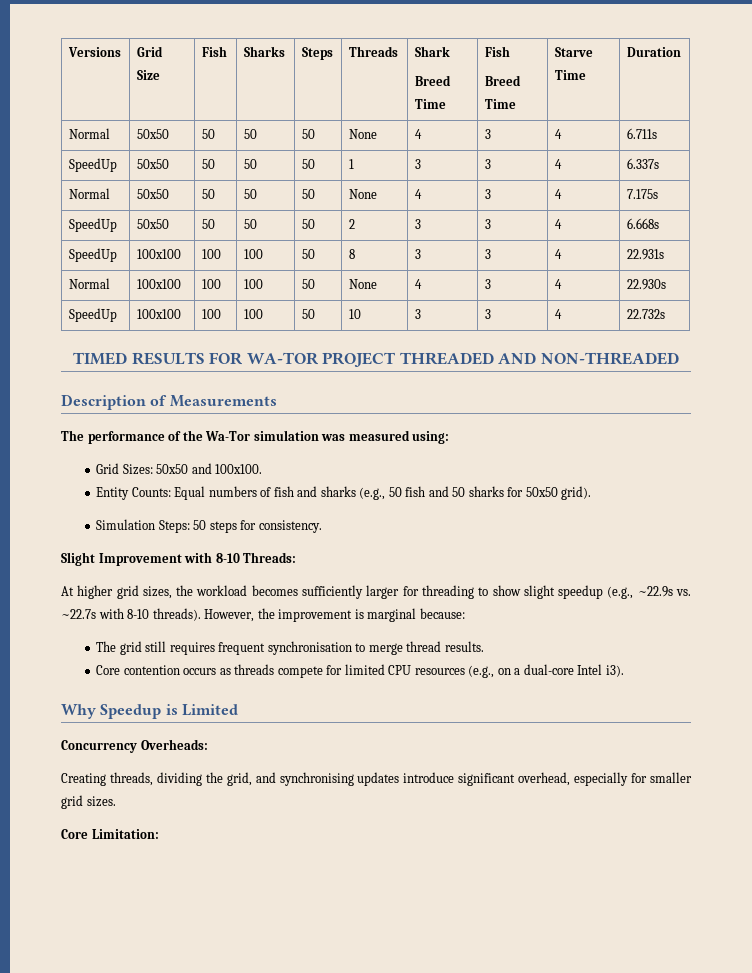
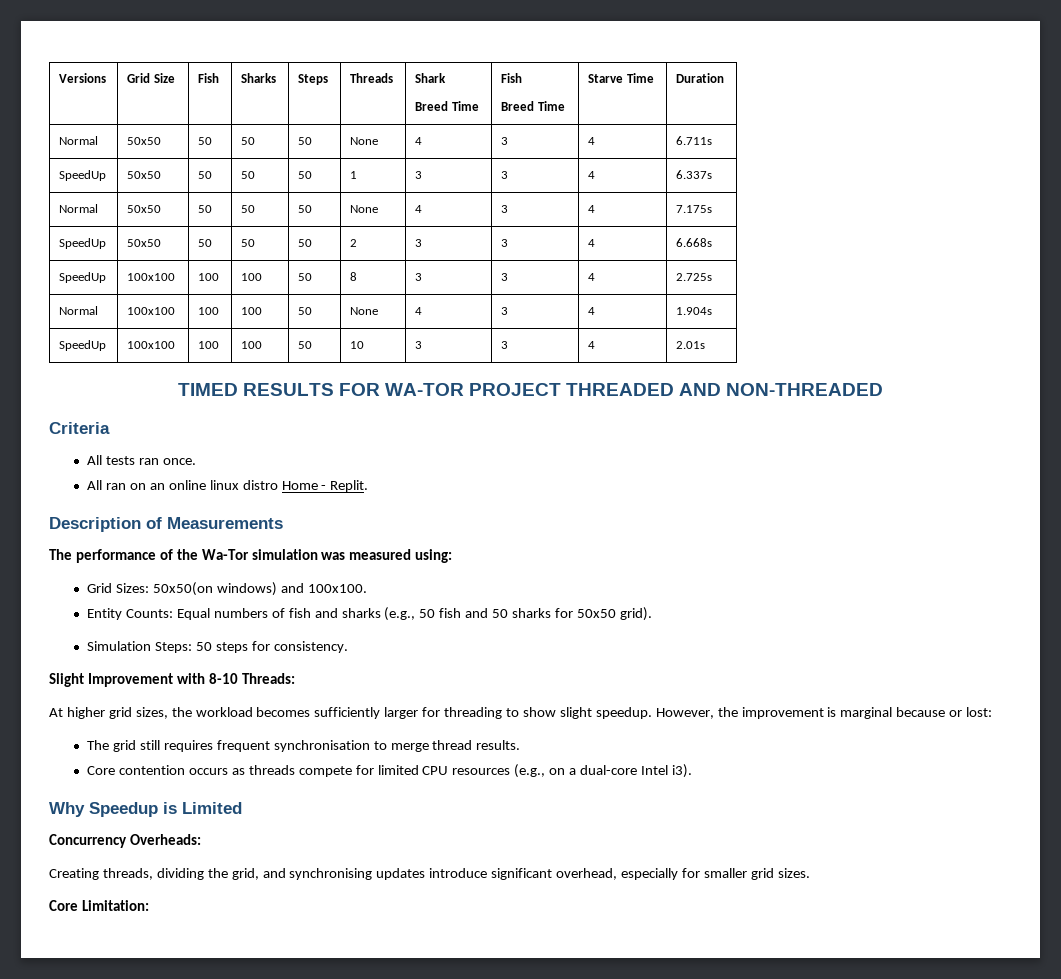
- SpeedUp | 100x100 | 100 | 100 | 50 | 8 | 3 | 3 | 4 | 22.931s
+ SpeedUp | 100x100 | 100 | 100 | 50 | 8 | 3 | 3 | 4 | 2.725s
- Normal | 100x100 | 100 | 100 | 50 | None | 4 | 3 | 4 | 22.930s
+ Normal | 100x100 | 100 | 100 | 50 | None | 4 | 3 | 4 | 1.904s
- SpeedUp | 100x100 | 100 | 100 | 50 | 10 | 3 | 3 | 4 | 22.732s
+ SpeedUp | 100x100 | 100 | 100 | 50 | 10 | 3 | 3 | 4 | 2.01s
+ Criteria
+ All tests ran once.
+ All ran on an online linux distro Home - Replit.
- Grid Sizes: 50x50 and 100x100.
+ Grid Sizes: 50x50(on windows) and 100x100.
- At higher grid sizes, the workload becomes sufficiently larger for threading to show slight speedup (e.g., ~22.9s vs. ~22.7s with 8-10 threads).
+ At higher grid sizes, the workload becomes sufficiently larger for threading to show slight speedup.
- However, the improvement is marginal because:
+ However, the improvement is marginal because or lost:

